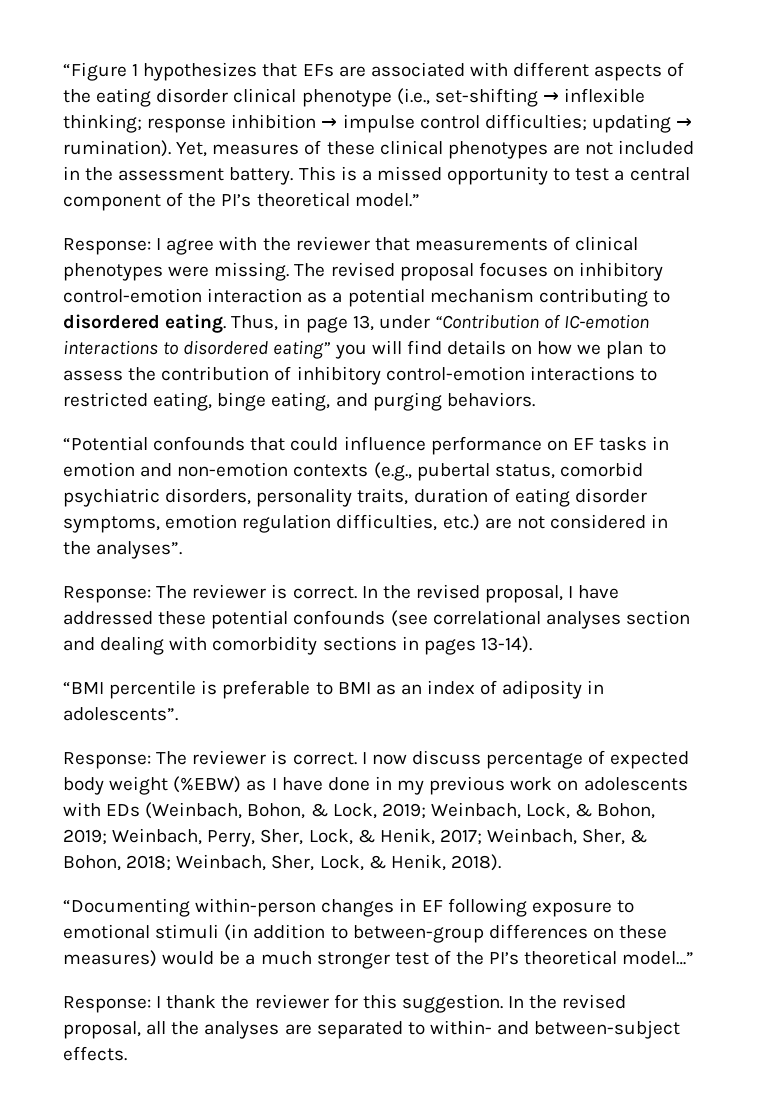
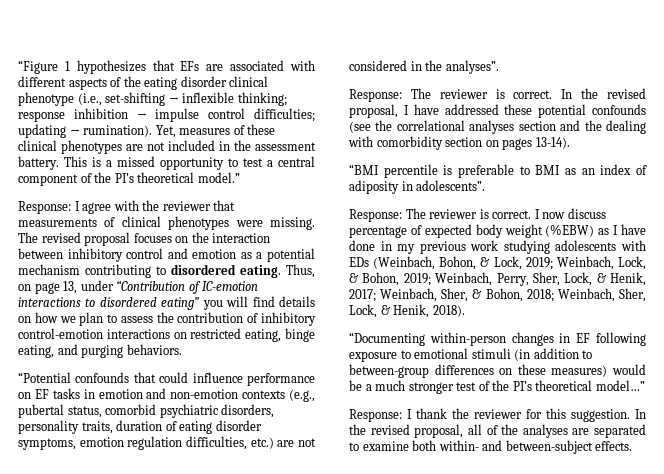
- The revised proposal focuses on inhibitory control-emotion interaction as a potential mechanism contributing to disordered eating.
+ The revised proposal focuses on the interaction between inhibitory control and emotion as a potential mechanism contributing to disordered eating.
- Thus, in page 13, under “Contribution of IC-emotion interactions to disordered eating” you will find details on how we plan to assess the contribution of inhibitory control-emotion interactions to restricted eating, binge eating, and purging behaviors.
+ Thus, on page 13, under “Contribution of IC-emotion interactions to disordered eating” you will find details on how we plan to assess the contribution of inhibitory control-emotion interactions on restricted eating, binge eating, and purging behaviors.
- In the revised proposal, I have addressed these potential confounds (see correlational analyses section and dealing with comorbidity sections in pages 13-14).
+ In the revised proposal, I have addressed these potential confounds (see the correlational analyses section and the dealing with comorbidity section on pages 13-14).
- I now discuss percentage of expected body weight (%EBW) as I have done in my previous work on adolescents with EDs (Weinbach, Bohon, & Lock, 2019; Weinbach, Lock, & Bohon, 2019; Weinbach, Perry, Sher, Lock, & Henik, 2017; Weinbach, Sher, & Bohon, 2018; Weinbach, Sher, Lock, & Henik, 2018).
+ I now discuss percentage of expected body weight (%EBW) as I have done in my previous work studying adolescents with EDs (Weinbach, Bohon, & Lock, 2019; Weinbach, Lock, & Bohon, 2019; Weinbach, Perry, Sher, Lock, & Henik, 2017; Weinbach, Sher, & Bohon, 2018; Weinbach, Sher, Lock, & Henik, 2018).
- In the revised proposal, all the analyses are separated to within- and between-subject effects.
+ In the revised proposal, all of the analyses are separated to examine both within- and between-subject effects.

